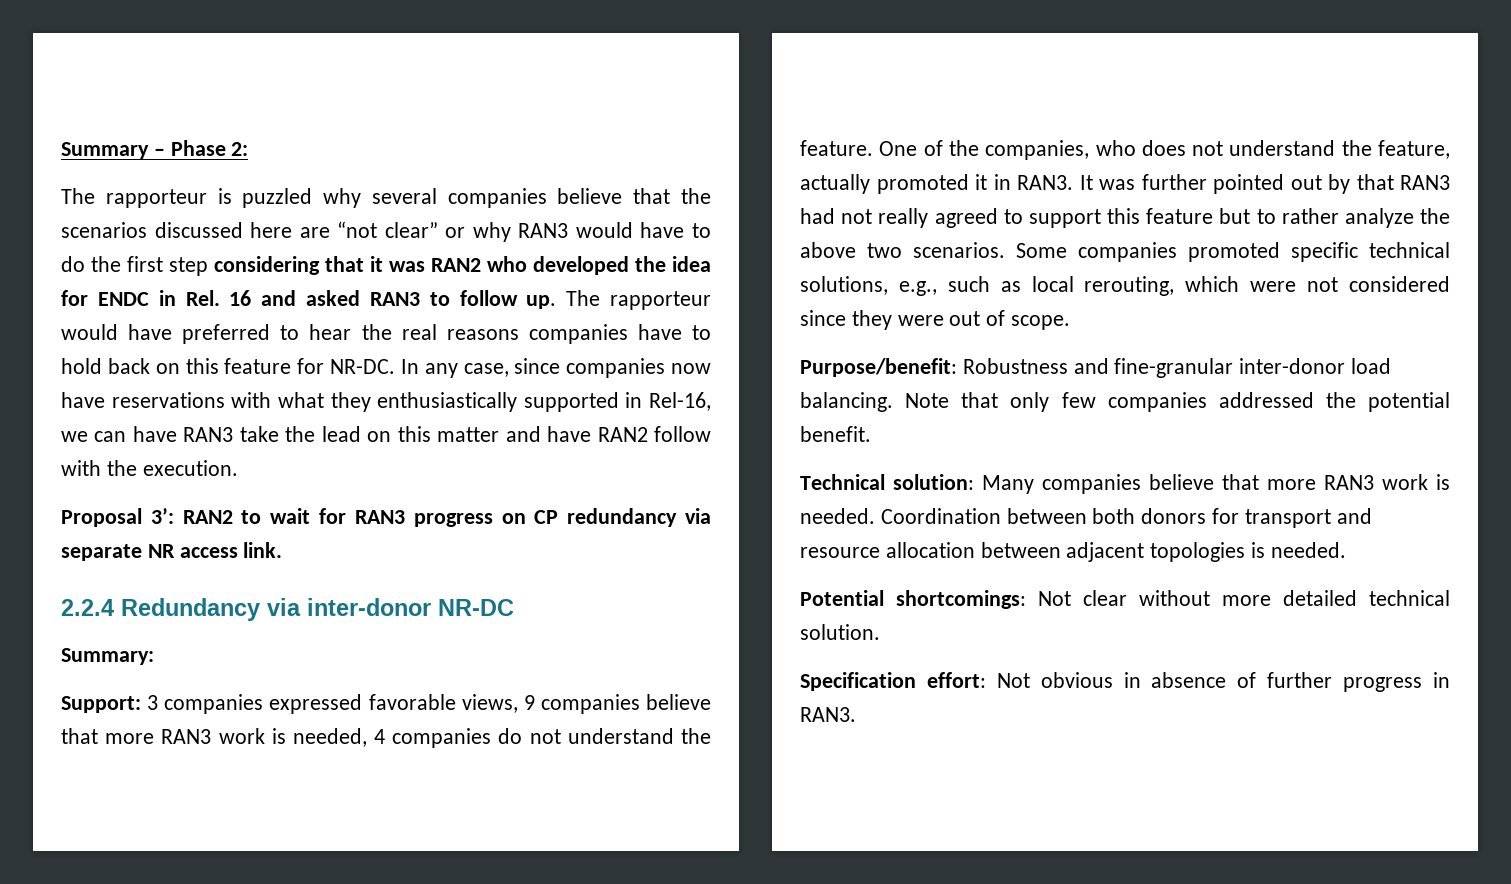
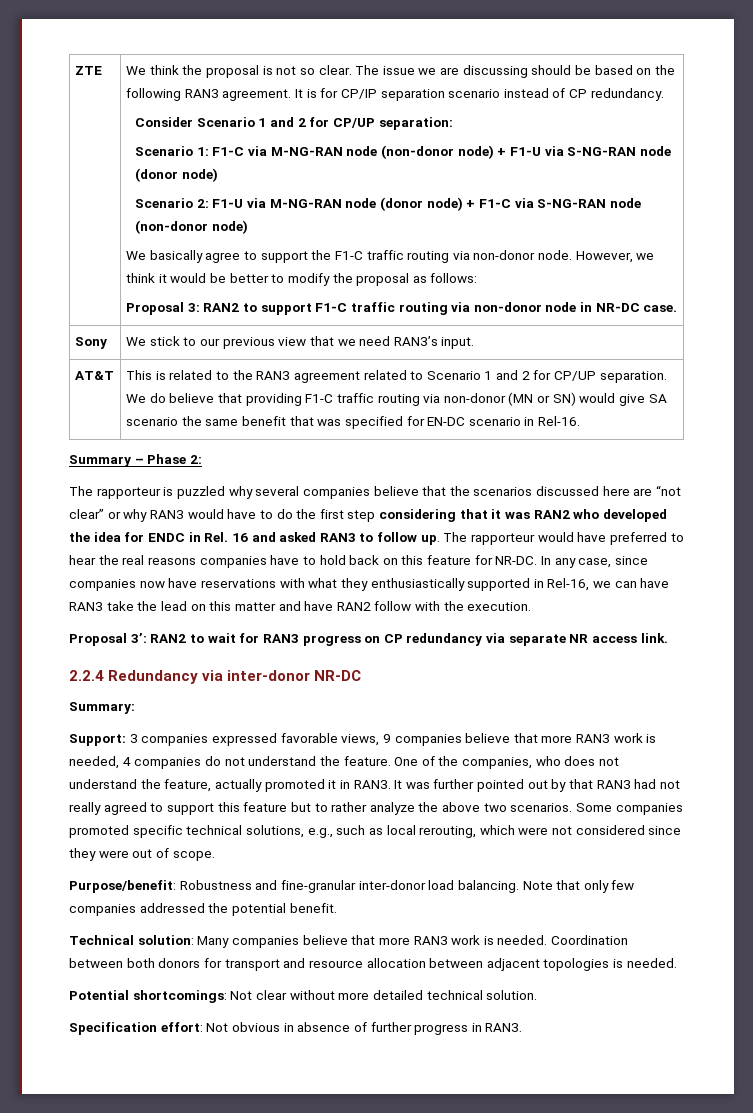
+ ZTE | We think the proposal is not so clear. The issue we are discussing should be based on the following RAN3 agreement. It is for CP/IP separation scenario instead of CP redundancy.
+ Consider Scenario 1 and 2 for CP/UP separation:
+ Scenario 1: F1-C via M-NG-RAN node (non-donor node) + F1-U via S-NG-RAN node (donor node)
+ Scenario 2: F1-U via M-NG-RAN node (donor node) + F1-C via S-NG-RAN node (non-donor node)
+ We basically agree to support the F1-C traffic routing via non-donor node. However, we think it would be better to modify the proposal as follows:
+ Proposal 3: RAN2 to support F1-C traffic routing via non-donor node in NR-DC case.
+ Sony | We stick to our previous view that we need RAN3’s input.
+ AT&T | This is related to the RAN3 agreement related to Scenario 1 and 2 for CP/UP separation. We do believe that providing F1-C traffic routing via non-donor (MN or SN) would give SA scenario the same benefit that was specified for EN-DC scenario in Rel-16.

